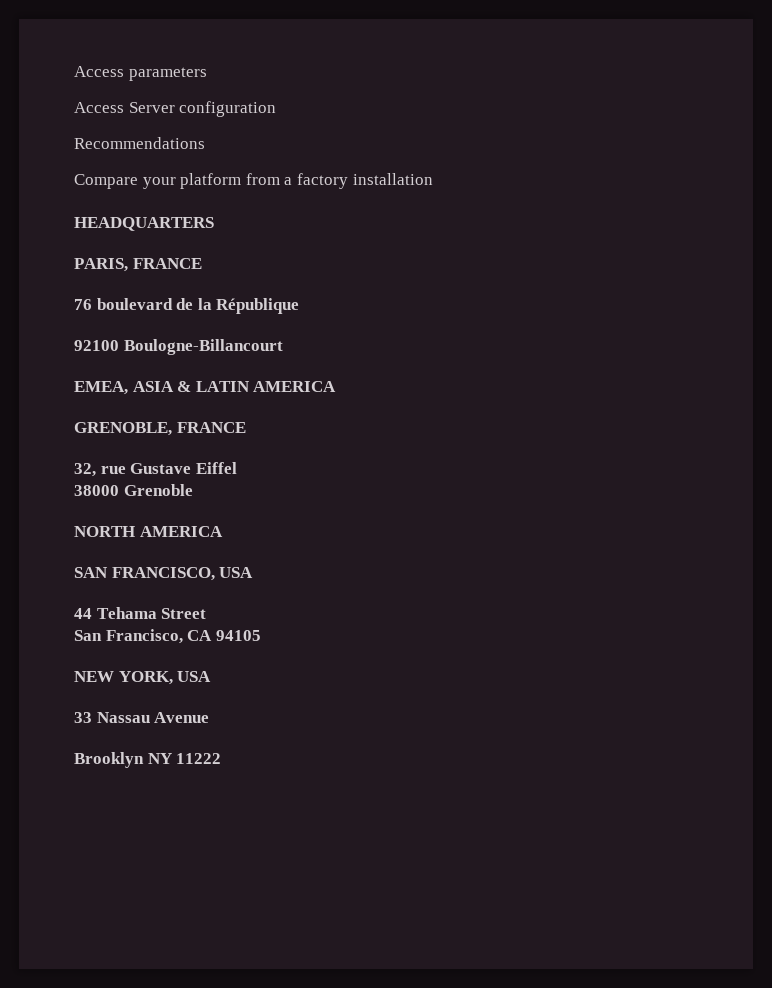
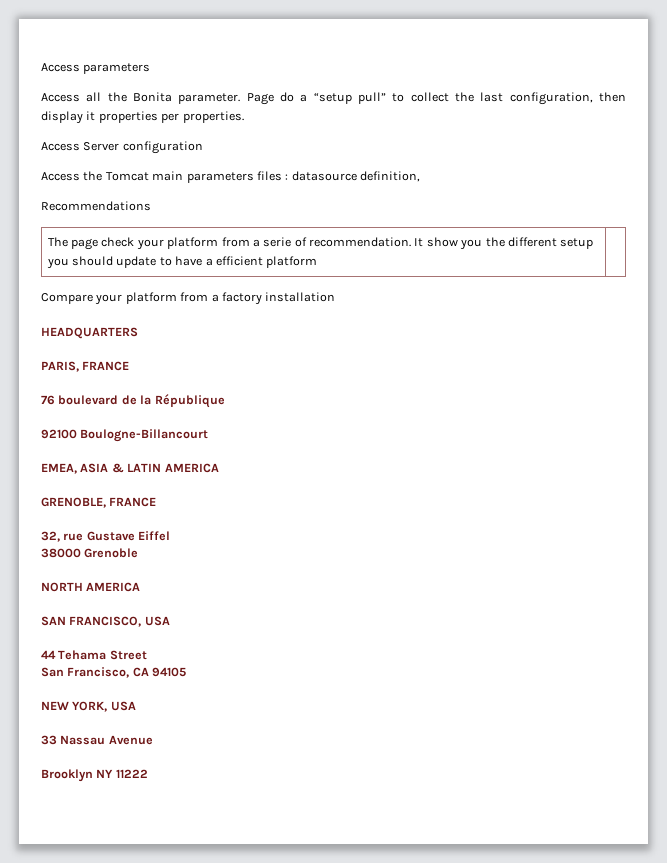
+ Access all the Bonita parameter. Page do a “setup pull” to collect the last configuration, then display it properties per properties.
  Access Server configuration
+ Access the Tomcat main parameters files : datasource definition,
  Recommendations
+ The page check your platform from a serie of recommendation. It show you the different setup you should update to have a efficient platform |

